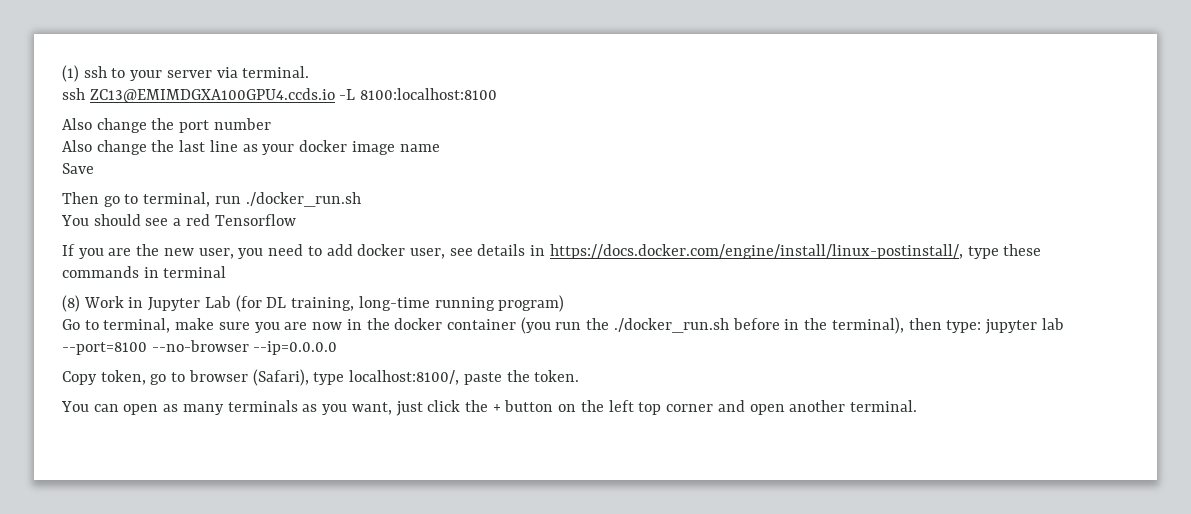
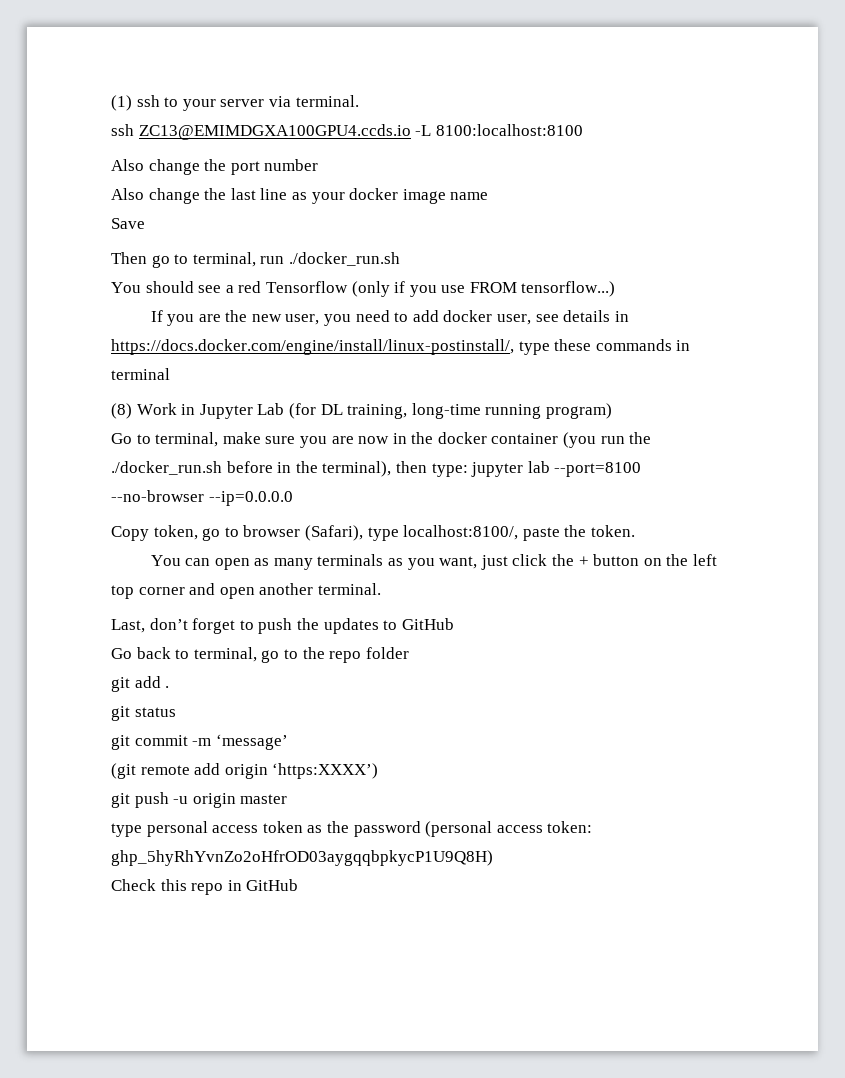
- You should see a red Tensorflow
+ You should see a red Tensorflow (only if you use FROM tensorflow...)
+ Last, don’t forget to push the updates to GitHub
+ Go back to terminal, go to the repo folder
+ git add .
+ git status
+ git commit -m ‘message’
+ (git remote add origin ‘https:XXXX’)
+ git push -u origin master
+ type personal access token as the password (personal access token: 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)
+ Check this repo in GitHub

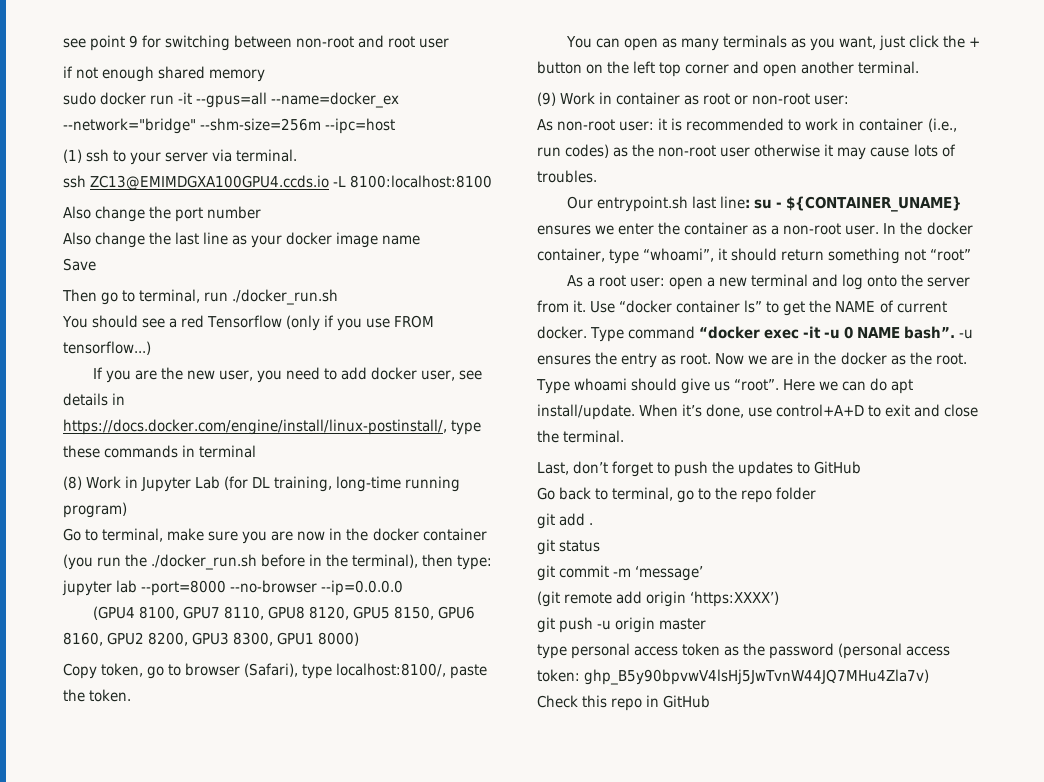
+ see point 9 for switching between non-root and root user
+ if not enough shared memory
+ sudo docker run -it --gpus=all --name=docker_ex --network="bridge" --shm-size=256m --ipc=host
- Go to terminal, make sure you are now in the docker container (you run the ./docker_run.sh before in the terminal), then type: jupyter lab --port=8100 --no-browser --ip=0.0.0.0
+ Go to terminal, make sure you are now in the docker container (you run the ./docker_run.sh before in the terminal), then type: jupyter lab --port=8000 --no-browser --ip=0.0.0.0
+ (GPU4 8100, GPU7 8110, GPU8 8120, GPU5 8150, GPU6 8160, GPU2 8200, GPU3 8300, GPU1 8000)
+ (9) Work in container as root or non-root user:
+ As non-root user: it is recommended to work in container (i.e., run codes) as the non-root user otherwise it may cause lots of troubles.
+ Our entrypoint.sh last line: su - ${CONTAINER_UNAME} ensures we enter the container as a non-root user. In the docker container, type “whoami”, it should return something not “root”
+ As a root user: open a new terminal and log onto the server from it. Use “docker container ls” to get the NAME of current docker. Type command “docker exec -it -u 0 NAME bash”. -u ensures the entry as root. Now we are in the docker as the root. Type whoami should give us “root”. Here we can do apt install/update. When it’s done, use control+A+D to exit and close the terminal.
- type personal access token as the password (personal access token: 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)
+ type personal access token as the password (personal access token: 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)

